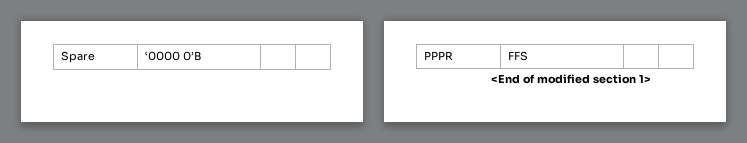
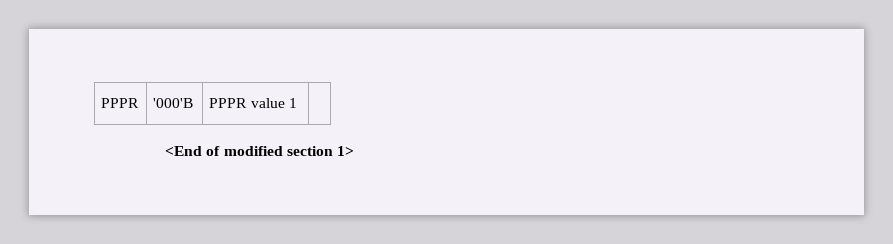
- Spare | ‘0000 0’B | |
- PPPR | FFS | |
+ PPPR | '000'B | PPPR value 1 |

